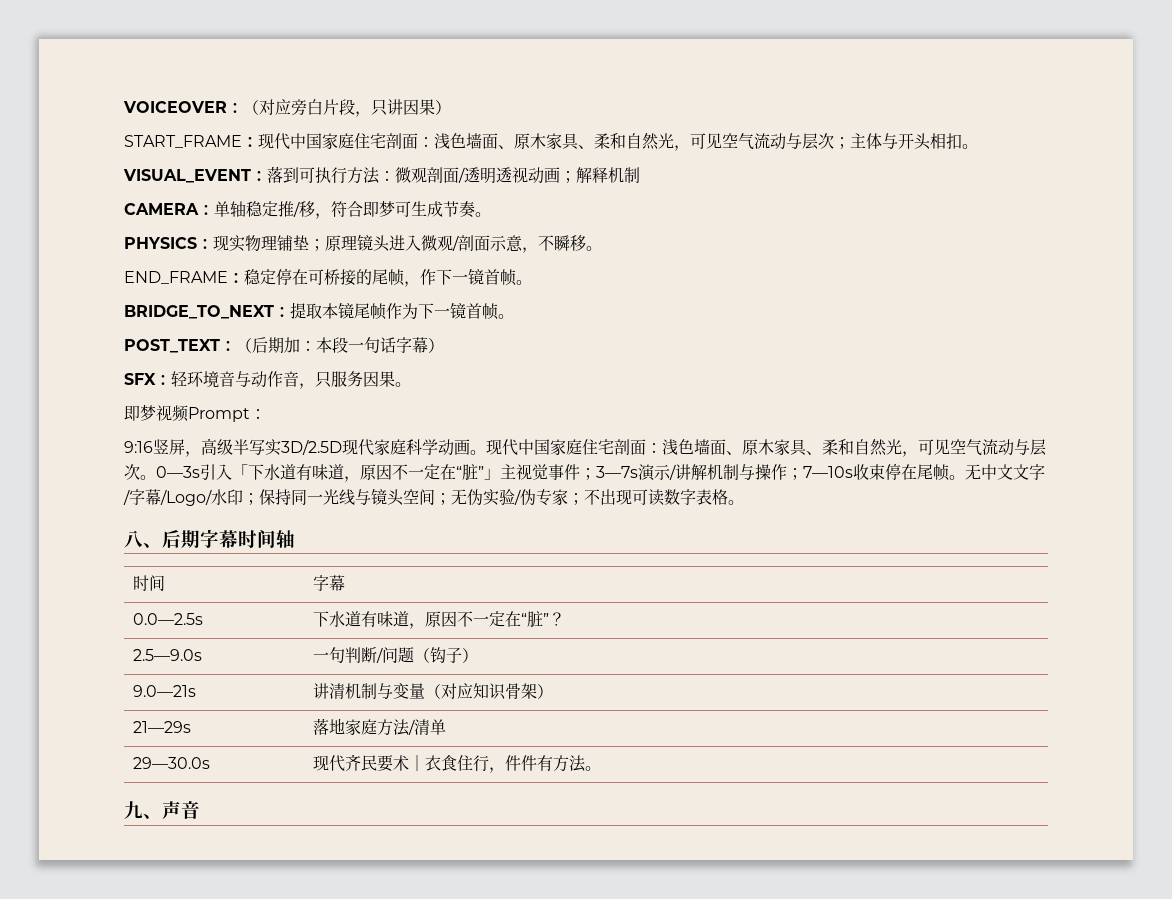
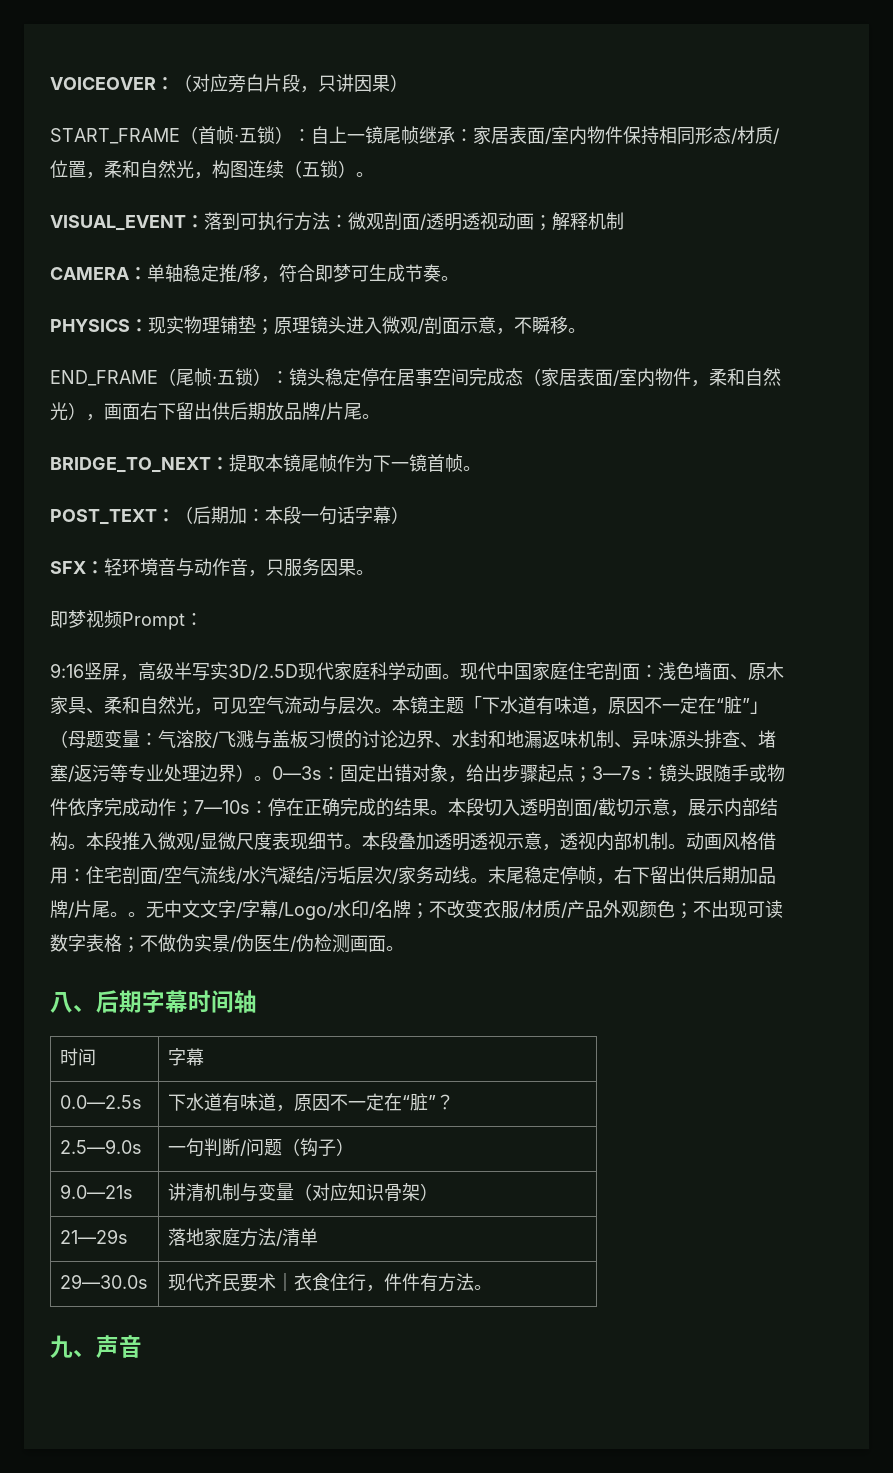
- START_FRAME：现代中国家庭住宅剖面：浅色墙面、原木家具、柔和自然光，可见空气流动与层次；主体与开头相扣。
+ START_FRAME（首帧·五锁）：自上一镜尾帧继承：家居表面/室内物件保持相同形态/材质/位置，柔和自然光，构图连续（五锁）。
- END_FRAME：稳定停在可桥接的尾帧，作下一镜首帧。
+ END_FRAME（尾帧·五锁）：镜头稳定停在居事空间完成态（家居表面/室内物件，柔和自然光），画面右下留出供后期放品牌/片尾。
- 0—3s引入「下水道有味道，原因不一定在“脏”」主视觉事件；3—7s演示/讲解机制与操作；7—10s收束停在尾帧。
+ 本镜主题「下水道有味道，原因不一定在“脏”」（母题变量：气溶胶/飞溅与盖板习惯的讨论边界、水封和地漏返味机制、异味源头排查、堵塞/返污等专业处理边界）。0—3s：固定出错对象，给出步骤起点；3—7s：镜头跟随手或物件依序完成动作；7—10s：停在正确完成的结果。本段切入透明剖面/截切示意，展示内部结构。本段推入微观/显微尺度表现细节。本段叠加透明透视示意，透视内部机制。动画风格借用：住宅剖面/空气流线/水汽凝结/污垢层次/家务动线。末尾稳定停帧，右下留出供后期加品牌/片尾。。
- 无中文文字/字幕/Logo/水印；保持同一光线与镜头空间；无伪实验/伪专家；不出现可读数字表格。
+ 无中文文字/字幕/Logo/水印/名牌；不改变衣服/材质/产品外观颜色；不出现可读数字表格；不做伪实景/伪医生/伪检测画面。

